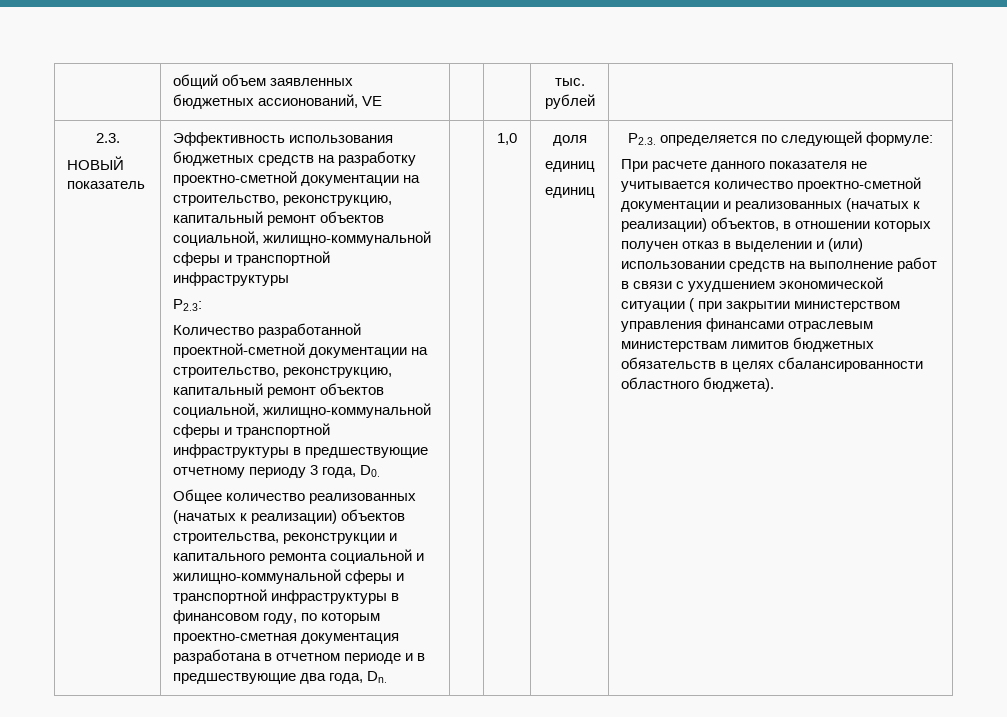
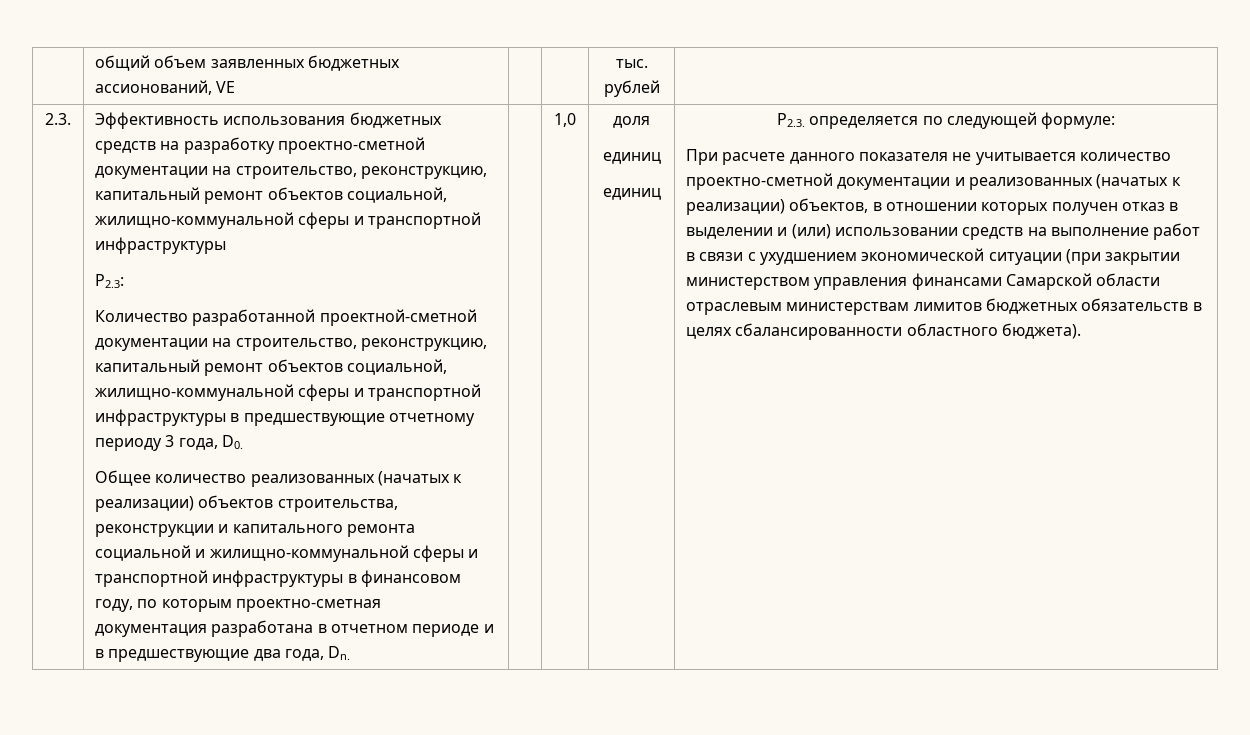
- НОВЫЙ показатель
- При расчете данного показателя не учитывается количество проектно-сметной документации и реализованных (начатых к реализации) объектов, в отношении которых получен отказ в выделении и (или) использовании средств на выполнение работ в связи с ухудшением экономической ситуации ( при закрытии министерством управления финансами отраслевым министерствам лимитов бюджетных обязательств в целях сбалансированности областного бюджета).
+ При расчете данного показателя не учитывается количество проектно-сметной документации и реализованных (начатых к реализации) объектов, в отношении которых получен отказ в выделении и (или) использовании средств на выполнение работ в связи с ухудшением экономической ситуации (при закрытии министерством управления финансами Самарской области отраслевым министерствам лимитов бюджетных обязательств в целях сбалансированности областного бюджета).

